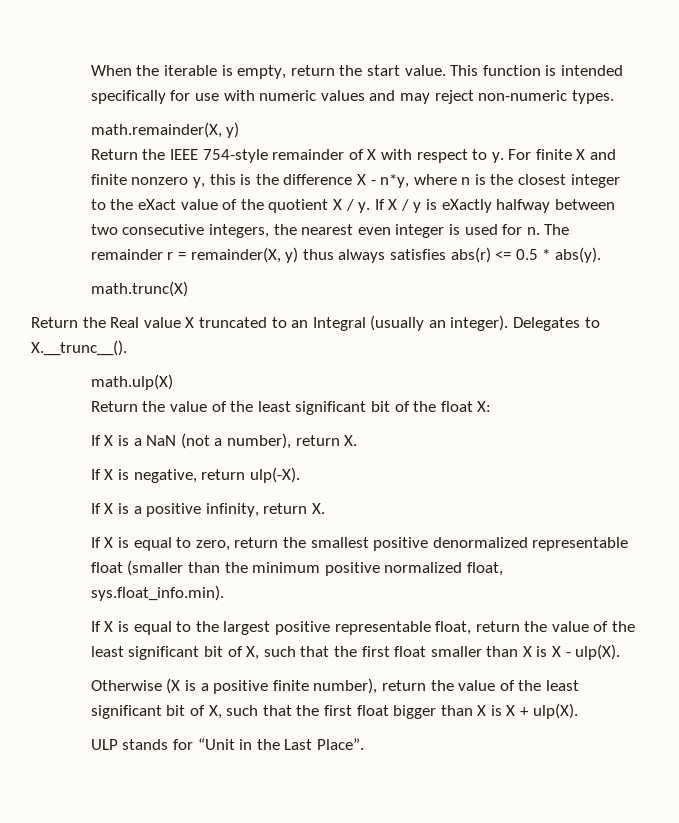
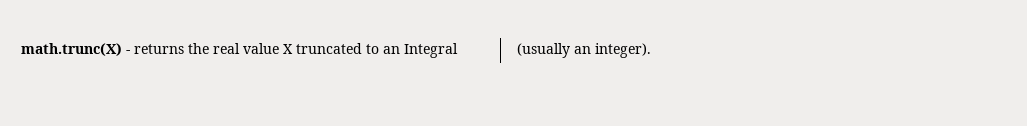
- When the iterable is empty, return the start value. This function is intended specifically for use with numeric values and may reject non-numeric types.
- math.remainder(X, y)
- Return the IEEE 754-style remainder of X with respect to y. For finite X and finite nonzero y, this is the difference X - n*y, where n is the closest integer to the eXact value of the quotient X / y. If X / y is eXactly halfway between two consecutive integers, the nearest even integer is used for n. The remainder r = remainder(X, y) thus always satisfies abs(r) <= 0.5 * abs(y).
- math.trunc(X)
- Return the Real value X truncated to an Integral (usually an integer). Delegates to X.__trunc__().
- math.ulp(X)
- Return the value of the least significant bit of the float X:
- If X is a NaN (not a number), return X.
- If X is negative, return ulp(-X).
- If X is a positive infinity, return X.
- If X is equal to zero, return the smallest positive denormalized representable float (smaller than the minimum positive normalized float, sys.float_info.min).
- If X is equal to the largest positive representable float, return the value of the least significant bit of X, such that the first float smaller than X is X - ulp(X).
- Otherwise (X is a positive finite number), return the value of the least significant bit of X, such that the first float bigger than X is X + ulp(X).
- ULP stands for “Unit in the Last Place”.
+ math.trunc(X) - returns the real value X truncated to an Integral (usually an integer).

